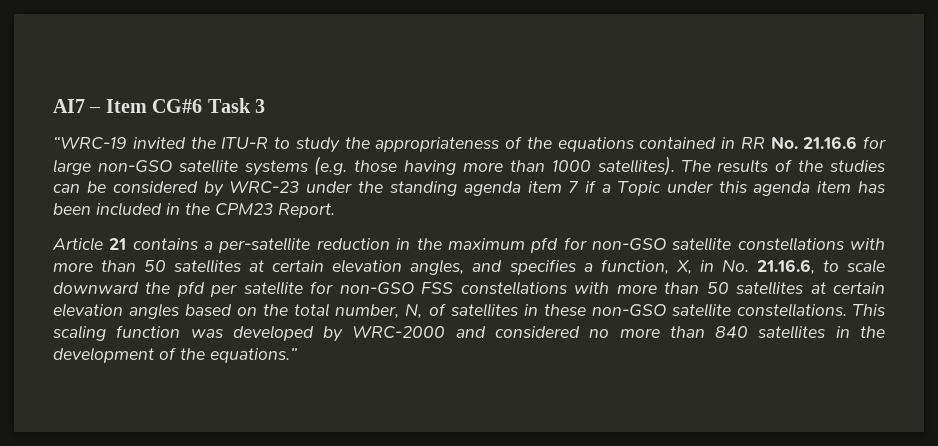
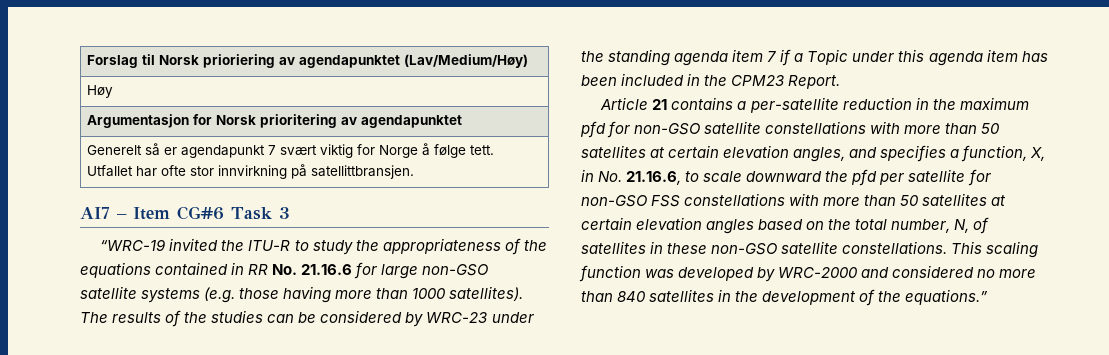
+ Forslag til Norsk prioriering av agendapunktet (Lav/Medium/Høy)
+ Høy
+ Argumentasjon for Norsk prioritering av agendapunktet
+ Generelt så er agendapunkt 7 svært viktig for Norge å følge tett. Utfallet har ofte stor innvirkning på satellittbransjen.

